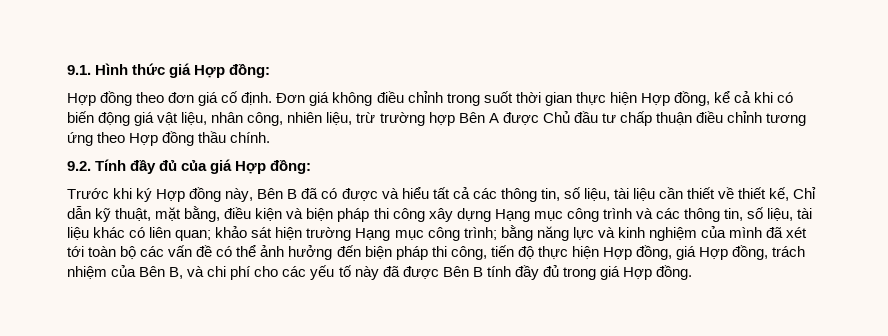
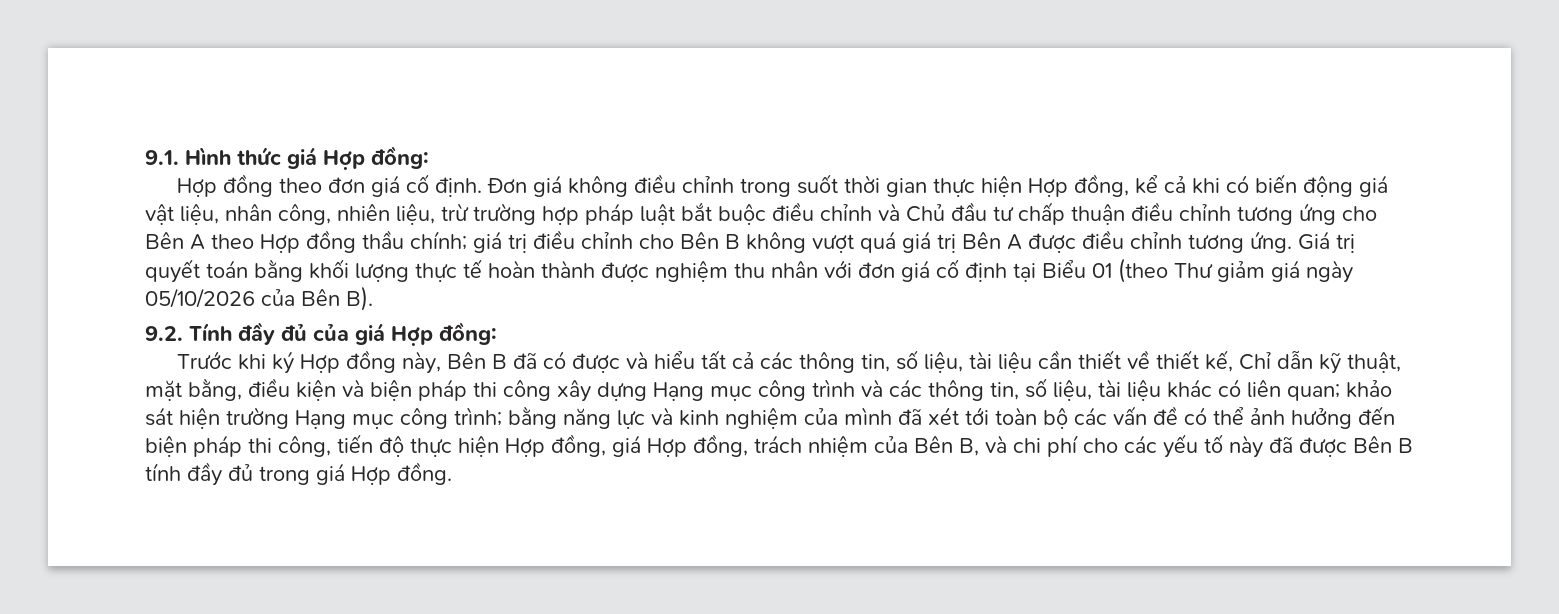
- Đơn giá không điều chỉnh trong suốt thời gian thực hiện Hợp đồng, kể cả khi có biến động giá vật liệu, nhân công, nhiên liệu, trừ trường hợp Bên A được Chủ đầu tư chấp thuận điều chỉnh tương ứng theo Hợp đồng thầu chính.
+ Đơn giá không điều chỉnh trong suốt thời gian thực hiện Hợp đồng, kể cả khi có biến động giá vật liệu, nhân công, nhiên liệu, trừ trường hợp pháp luật bắt buộc điều chỉnh và Chủ đầu tư chấp thuận điều chỉnh tương ứng cho Bên A theo Hợp đồng thầu chính; giá trị điều chỉnh cho Bên B không vượt quá giá trị Bên A được điều chỉnh tương ứng. Giá trị quyết toán bằng khối lượng thực tế hoàn thành được nghiệm thu nhân với đơn giá cố định tại Biểu 01 (theo Thư giảm giá ngày 05/10/2026 của Bên B).

